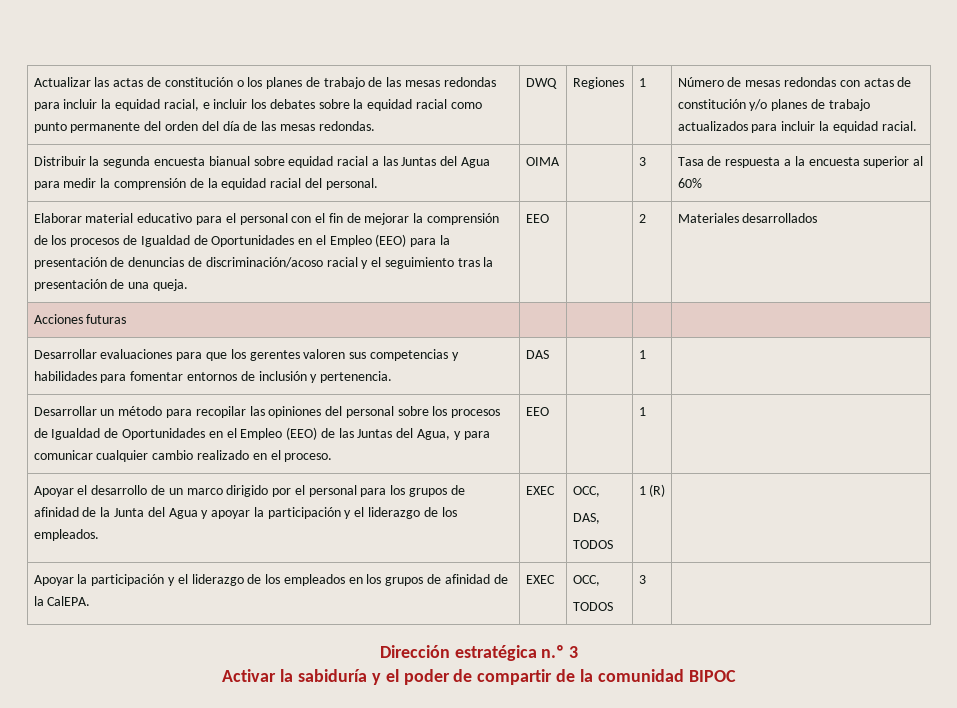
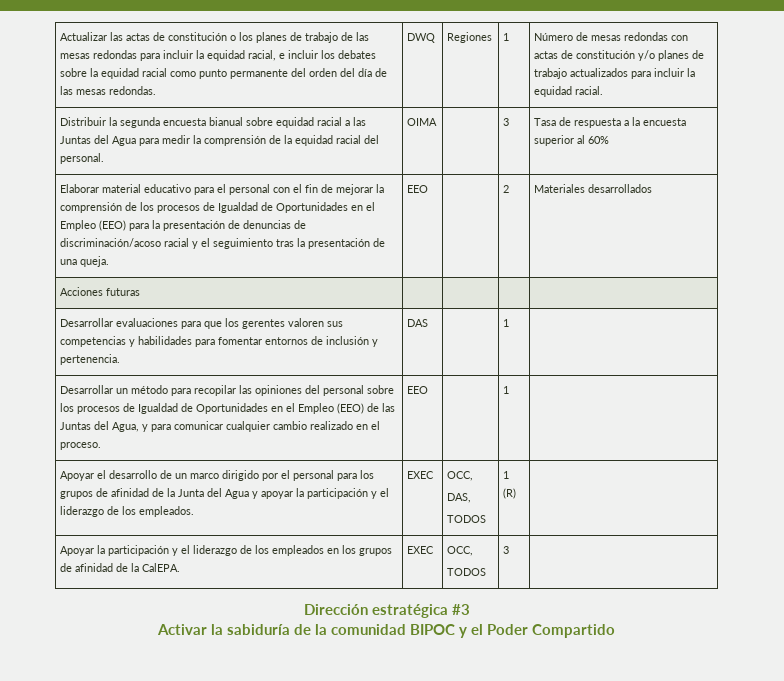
- Dirección estratégica n.º 3
+ Dirección estratégica #3
- Activar la sabiduría y el poder de compartir de la comunidad BIPOC
+ Activar la sabiduría de la comunidad BIPOC y el Poder Compartido

